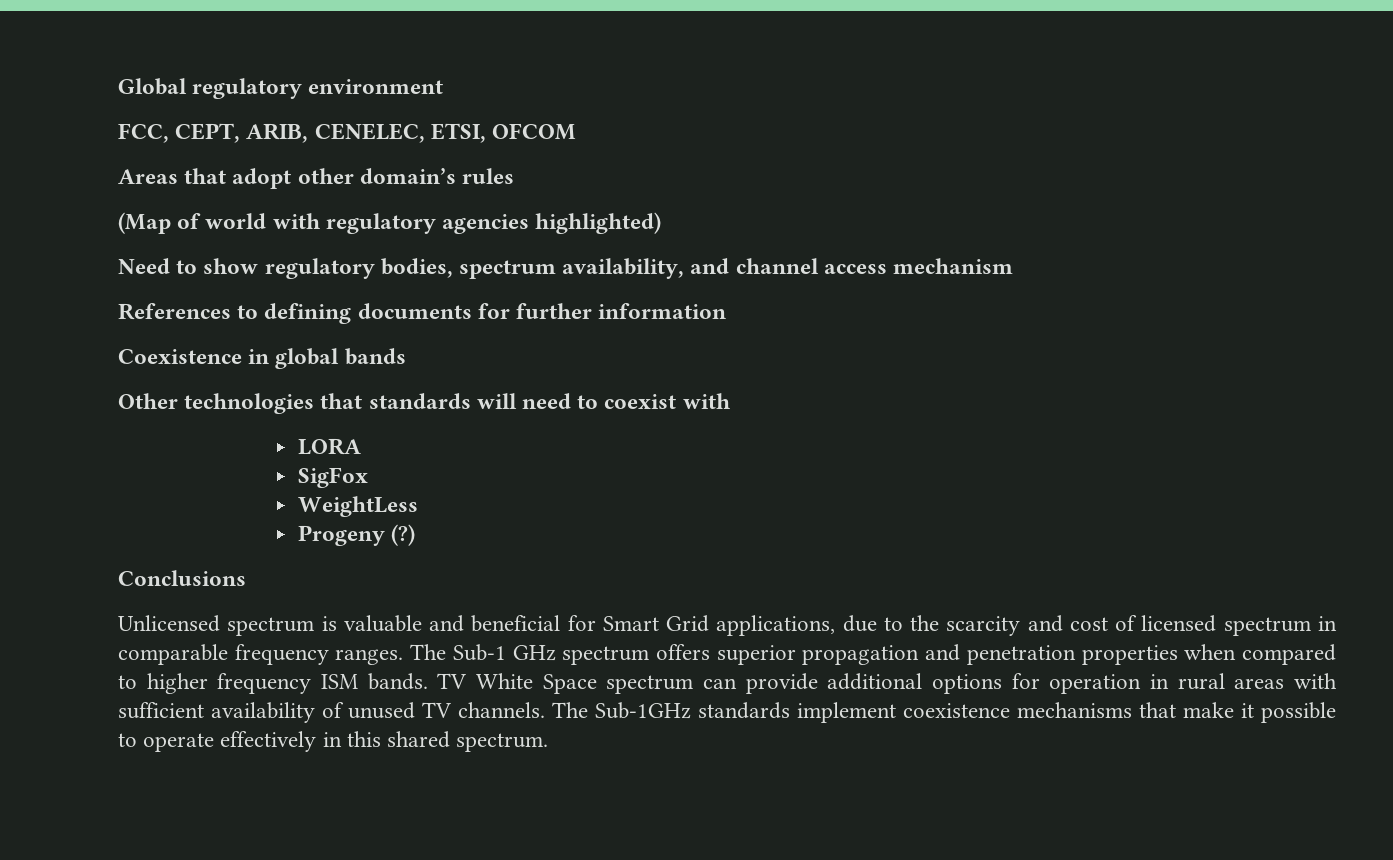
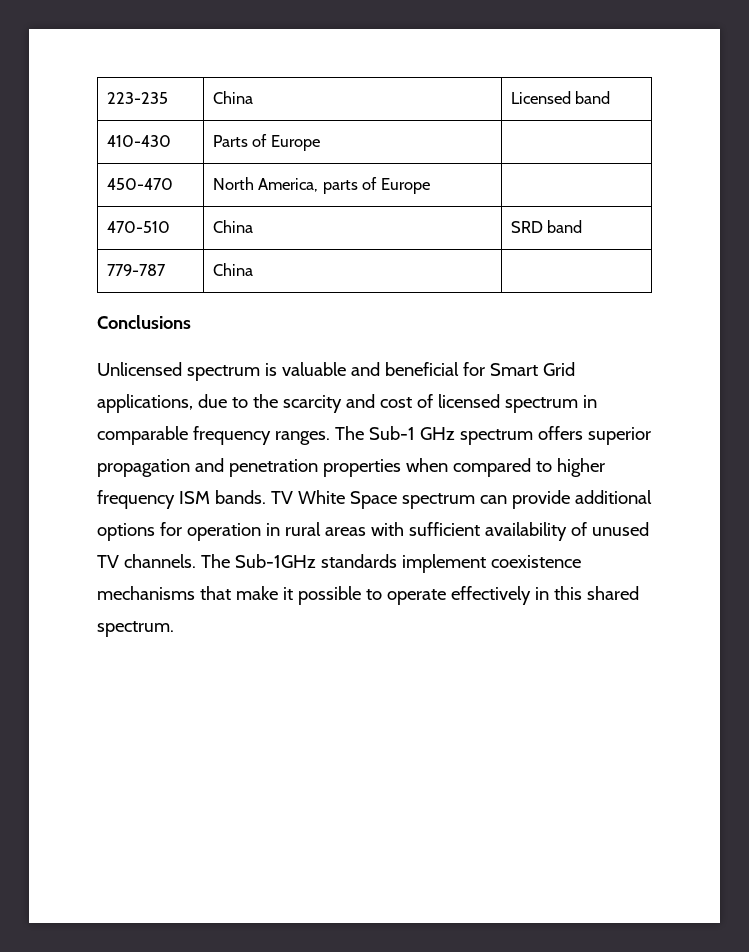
- Global regulatory environment
- FCC, CEPT, ARIB, CENELEC, ETSI, OFCOM
- Areas that adopt other domain’s rules
- (Map of world with regulatory agencies highlighted)
- Need to show regulatory bodies, spectrum availability, and channel access mechanism
- References to defining documents for further information
- Coexistence in global bands
- Other technologies that standards will need to coexist with
- LORA
- SigFox
- WeightLess
- Progeny (?)
+ 223-235 | China | Licensed band
+ 410-430 | Parts of Europe |
+ 450-470 | North America, parts of Europe |
+ 470-510 | China | SRD band
+ 779-787 | China |

